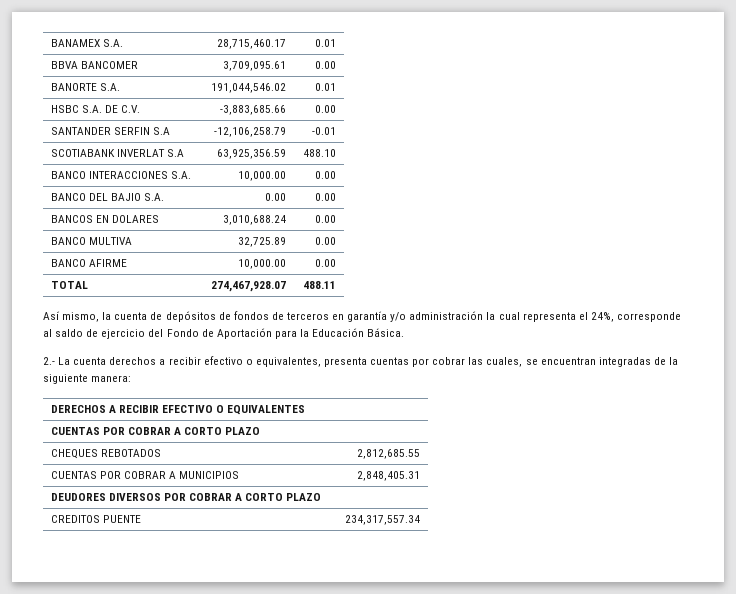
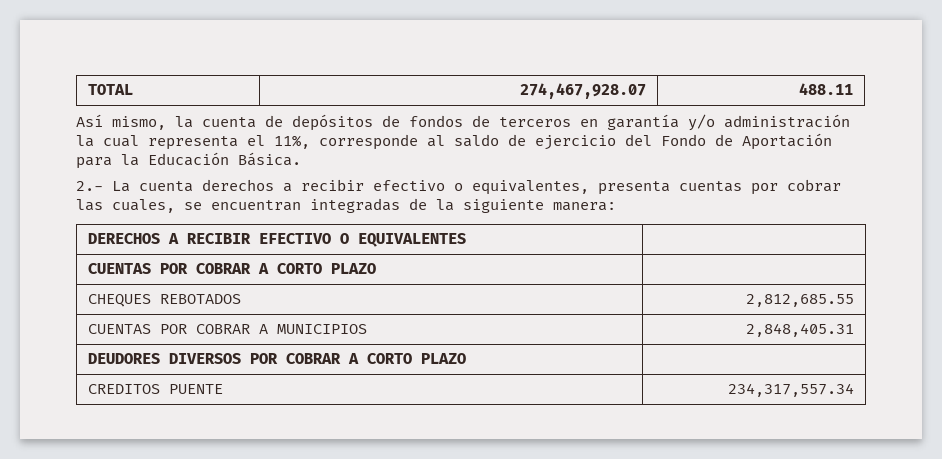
- BANAMEX S.A. | 28,715,460.17 | 0.01
- BBVA BANCOMER | 3,709,095.61 | 0.00
- BANORTE S.A. | 191,044,546.02 | 0.01
- HSBC S.A. DE C.V. | -3,883,685.66 | 0.00
- SANTANDER SERFIN S.A | -12,106,258.79 | -0.01
- SCOTIABANK INVERLAT S.A | 63,925,356.59 | 488.10
- BANCO INTERACCIONES S.A. | 10,000.00 | 0.00
- BANCO DEL BAJIO S.A. | 0.00 | 0.00
- BANCOS EN DOLARES | 3,010,688.24 | 0.00
- BANCO MULTIVA | 32,725.89 | 0.00
- BANCO AFIRME | 10,000.00 | 0.00
- Así mismo, la cuenta de depósitos de fondos de terceros en garantía y/o administración la cual representa el 24%, corresponde al saldo de ejercicio del Fondo de Aportación para la Educación Básica.
+ Así mismo, la cuenta de depósitos de fondos de terceros en garantía y/o administración la cual representa el 11%, corresponde al saldo de ejercicio del Fondo de Aportación para la Educación Básica.

